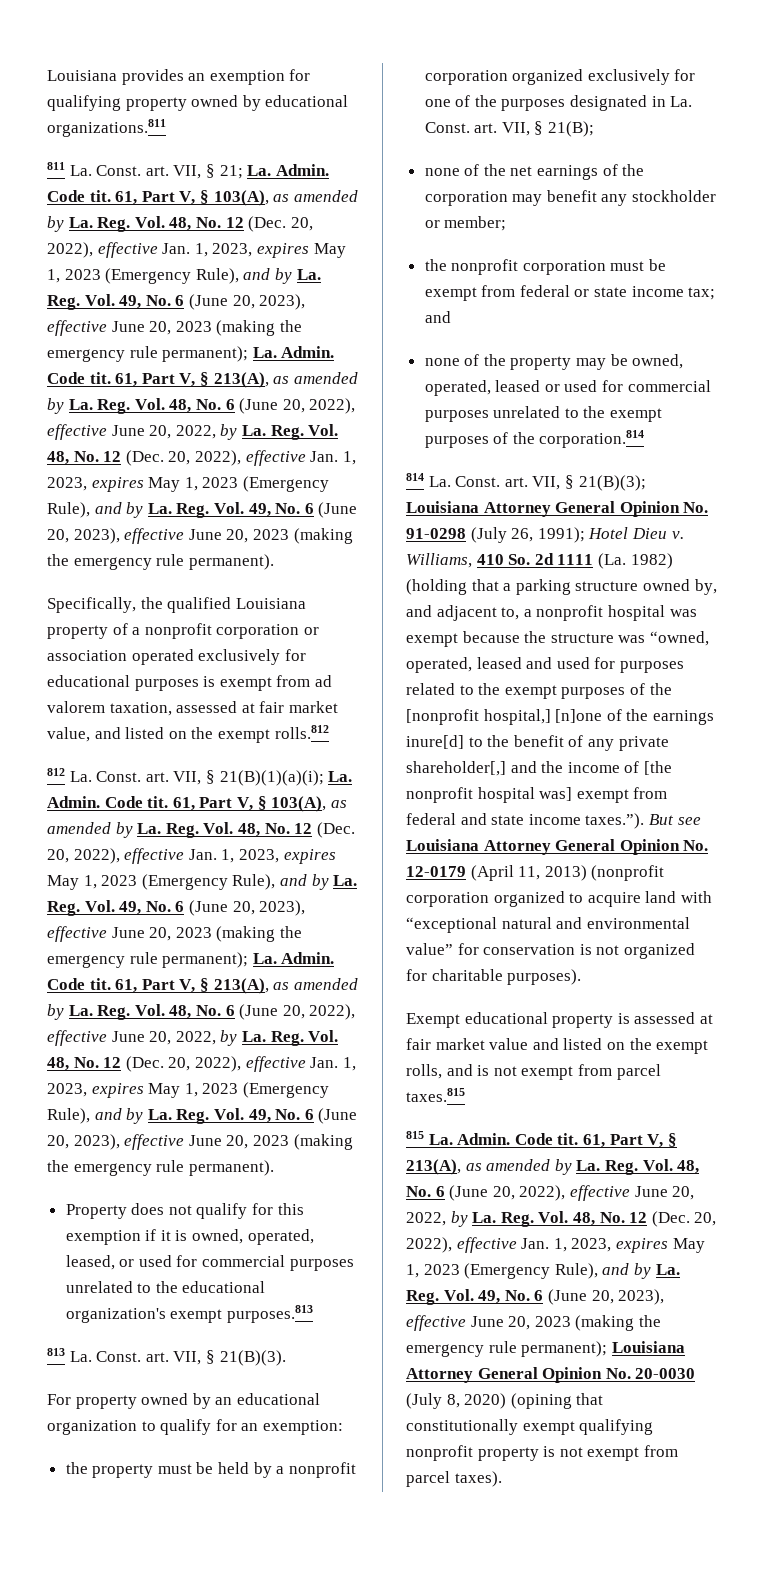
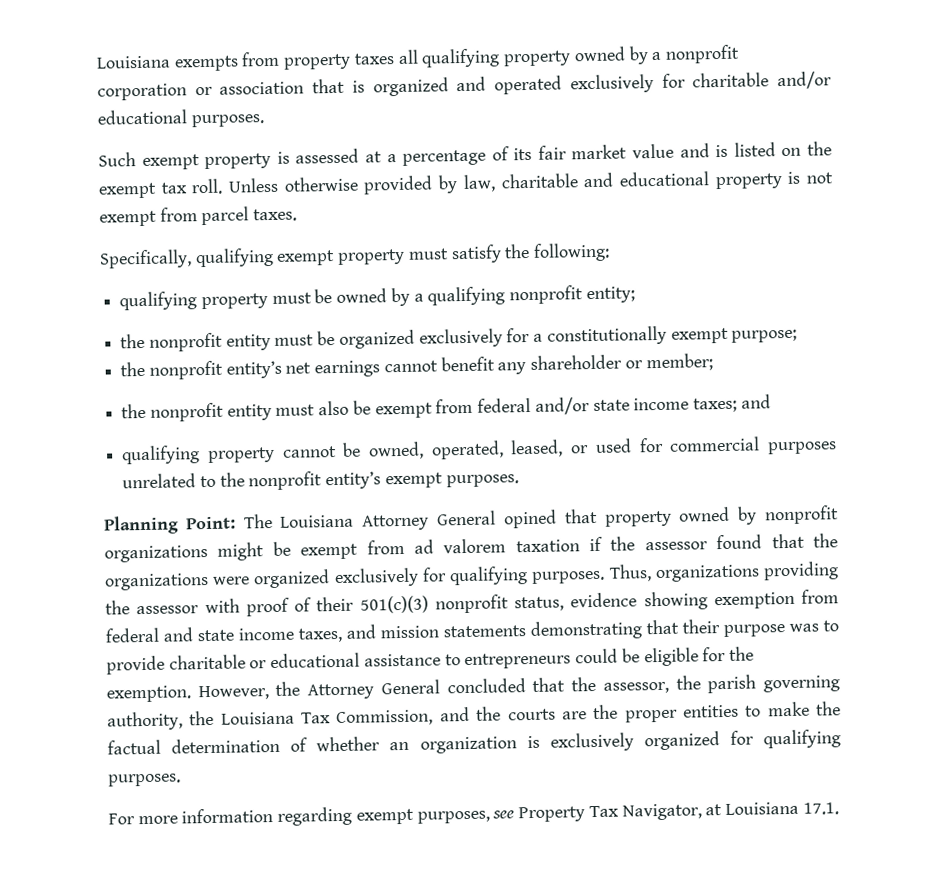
- Louisiana provides an exemption for qualifying property owned by educational organizations.811
- 811 La. Const. art. VII, § 21; La. Admin. Code tit. 61, Part V, § 103(A), as amended by La. Reg. Vol. 48, No. 12 (Dec. 20, 2022), effective Jan. 1, 2023, expires May 1, 2023 (Emergency Rule), and by La. Reg. Vol. 49, No. 6 (June 20, 2023), effective June 20, 2023 (making the emergency rule permanent); La. Admin. Code tit. 61, Part V, § 213(A), as amended by La. Reg. Vol. 48, No. 6 (June 20, 2022), effective June 20, 2022, by La. Reg. Vol. 48, No. 12 (Dec. 20, 2022), effective Jan. 1, 2023, expires May 1, 2023 (Emergency Rule), and by La. Reg. Vol. 49, No. 6 (June 20, 2023), effective June 20, 2023 (making the emergency rule permanent).
- Specifically, the qualified Louisiana property of a nonprofit corporation or association operated exclusively for educational purposes is exempt from ad valorem taxation, assessed at fair market value, and listed on the exempt rolls.812
- 812 La. Const. art. VII, § 21(B)(1)(a)(i); La. Admin. Code tit. 61, Part V, § 103(A), as amended by La. Reg. Vol. 48, No. 12 (Dec. 20, 2022), effective Jan. 1, 2023, expires May 1, 2023 (Emergency Rule), and by La. Reg. Vol. 49, No. 6 (June 20, 2023), effective June 20, 2023 (making the emergency rule permanent); La. Admin. Code tit. 61, Part V, § 213(A), as amended by La. Reg. Vol. 48, No. 6 (June 20, 2022), effective June 20, 2022, by La. Reg. Vol. 48, No. 12 (Dec. 20, 2022), effective Jan. 1, 2023, expires May 1, 2023 (Emergency Rule), and by La. Reg. Vol. 49, No. 6 (June 20, 2023), effective June 20, 2023 (making the emergency rule permanent).
- Property does not qualify for this exemption if it is owned, operated, leased, or used for commercial purposes unrelated to the educational organization's exempt purposes.813
- 813 La. Const. art. VII, § 21(B)(3).
- For property owned by an educational organization to qualify for an exemption:
- the property must be held by a nonprofit corporation organized exclusively for one of the purposes designated in La. Const. art. VII, § 21(B);
- none of the net earnings of the corporation may benefit any stockholder or member;
- the nonprofit corporation must be exempt from federal or state income tax; and
- none of the property may be owned, operated, leased or used for commercial purposes unrelated to the exempt purposes of the corporation.814
- 814 La. Const. art. VII, § 21(B)(3); Louisiana Attorney General Opinion No. 91-0298 (July 26, 1991); Hotel Dieu v. Williams, 410 So. 2d 1111 (La. 1982) (holding that a parking structure owned by, and adjacent to, a nonprofit hospital was exempt because the structure was “owned, operated, leased and used for purposes related to the exempt purposes of the [nonprofit hospital,] [n]one of the earnings inure[d] to the benefit of any private shareholder[,] and the income of [the nonprofit hospital was] exempt from federal and state income taxes.”). But see Louisiana Attorney General Opinion No. 12-0179 (April 11, 2013) (nonprofit corporation organized to acquire land with “exceptional natural and environmental value” for conservation is not organized for charitable purposes).
- Exempt educational property is assessed at fair market value and listed on the exempt rolls, and is not exempt from parcel taxes.815
- 815 La. Admin. Code tit. 61, Part V, § 213(A), as amended by La. Reg. Vol. 48, No. 6 (June 20, 2022), effective June 20, 2022, by La. Reg. Vol. 48, No. 12 (Dec. 20, 2022), effective Jan. 1, 2023, expires May 1, 2023 (Emergency Rule), and by La. Reg. Vol. 49, No. 6 (June 20, 2023), effective June 20, 2023 (making the emergency rule permanent); Louisiana Attorney General Opinion No. 20-0030 (July 8, 2020) (opining that constitutionally exempt qualifying nonprofit property is not exempt from parcel taxes).
+ Louisiana exempts from property taxes all qualifying property owned by a nonprofit corporation or association that is organized and operated exclusively for charitable and/or educational purposes.
+ Such exempt property is assessed at a percentage of its fair market value and is listed on the exempt tax roll. Unless otherwise provided by law, charitable and educational property is not exempt from parcel taxes.
+ Specifically, qualifying exempt property must satisfy the following:
+ qualifying property must be owned by a qualifying nonprofit entity;
+ the nonprofit entity must be organized exclusively for a constitutionally exempt purpose;
+ the nonprofit entity’s net earnings cannot benefit any shareholder or member;
+ the nonprofit entity must also be exempt from federal and/or state income taxes; and
+ qualifying property cannot be owned, operated, leased, or used for commercial purposes unrelated to the nonprofit entity’s exempt purposes.
+ Planning Point: The Louisiana Attorney General opined that property owned by nonprofit organizations might be exempt from ad valorem taxation if the assessor found that the organizations were organized exclusively for qualifying purposes. Thus, organizations providing the assessor with proof of their 501(c)(3) nonprofit status, evidence showing exemption from federal and state income taxes, and mission statements demonstrating that their purpose was to provide charitable or educational assistance to entrepreneurs could be eligible for the exemption. However, the Attorney General concluded that the assessor, the parish governing authority, the Louisiana Tax Commission, and the courts are the proper entities to make the factual determination of whether an organization is exclusively organized for qualifying purposes.
+ For more information regarding exempt purposes, see Property Tax Navigator, at Louisiana 17.1.

